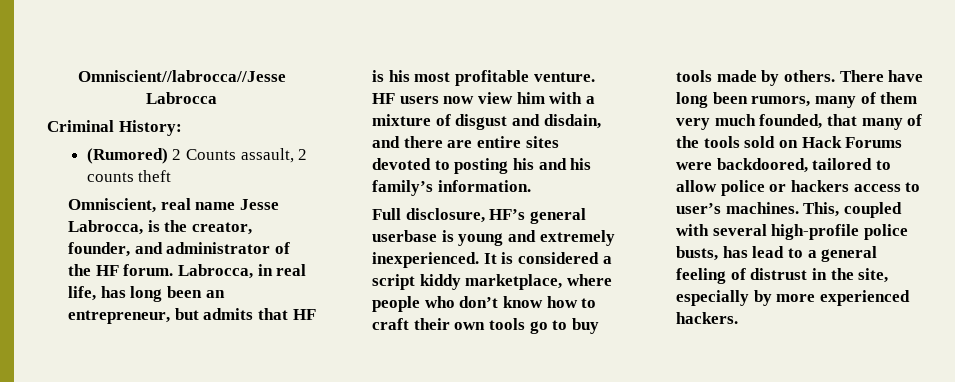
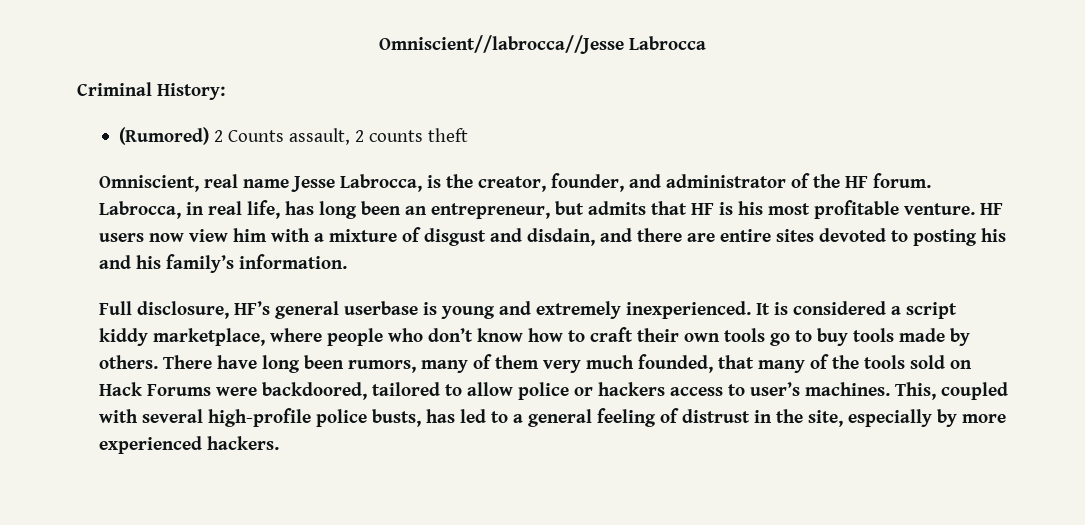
- This, coupled with several high-profile police busts, has lead to a general feeling of distrust in the site, especially by more experienced hackers.
+ This, coupled with several high-profile police busts, has led to a general feeling of distrust in the site, especially by more experienced hackers.

